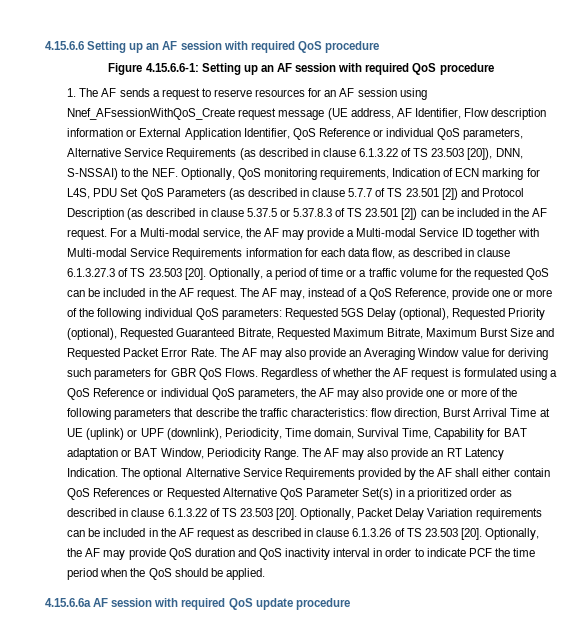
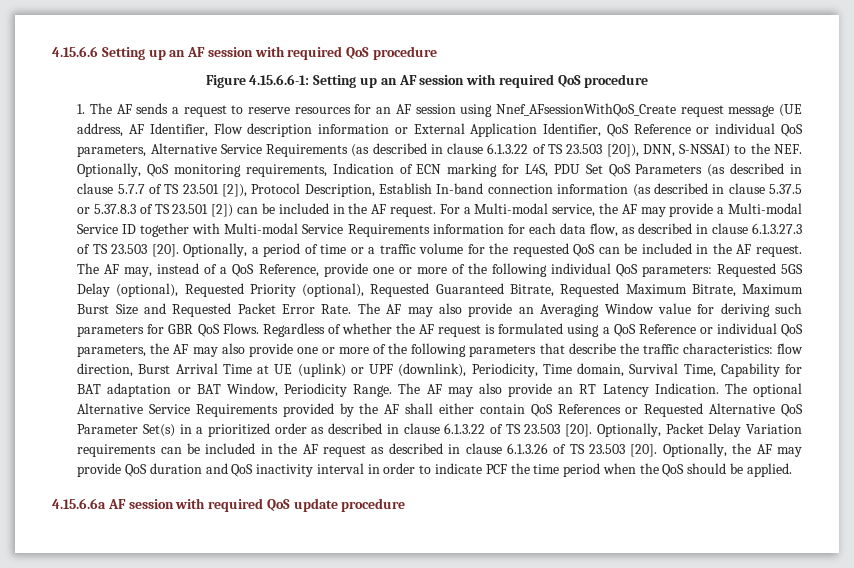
- 1. The AF sends a request to reserve resources for an AF session using Nnef_AFsessionWithQoS_Create request message (UE address, AF Identifier, Flow description information or External Application Identifier, QoS Reference or individual QoS parameters, Alternative Service Requirements (as described in clause 6.1.3.22 of TS 23.503 [20]), DNN, S-NSSAI) to the NEF. Optionally, QoS monitoring requirements, Indication of ECN marking for L4S, PDU Set QoS Parameters (as described in clause 5.7.7 of TS 23.501 [2]) and Protocol Description (as described in clause 5.37.5 or 5.37.8.3 of TS 23.501 [2]) can be included in the AF request.
+ 1. The AF sends a request to reserve resources for an AF session using Nnef_AFsessionWithQoS_Create request message (UE address, AF Identifier, Flow description information or External Application Identifier, QoS Reference or individual QoS parameters, Alternative Service Requirements (as described in clause 6.1.3.22 of TS 23.503 [20]), DNN, S-NSSAI) to the NEF. Optionally, QoS monitoring requirements, Indication of ECN marking for L4S, PDU Set QoS Parameters (as described in clause 5.7.7 of TS 23.501 [2]), Protocol Description, Establish In-band connection information (as described in clause 5.37.5 or 5.37.8.3 of TS 23.501 [2]) can be included in the AF request.

